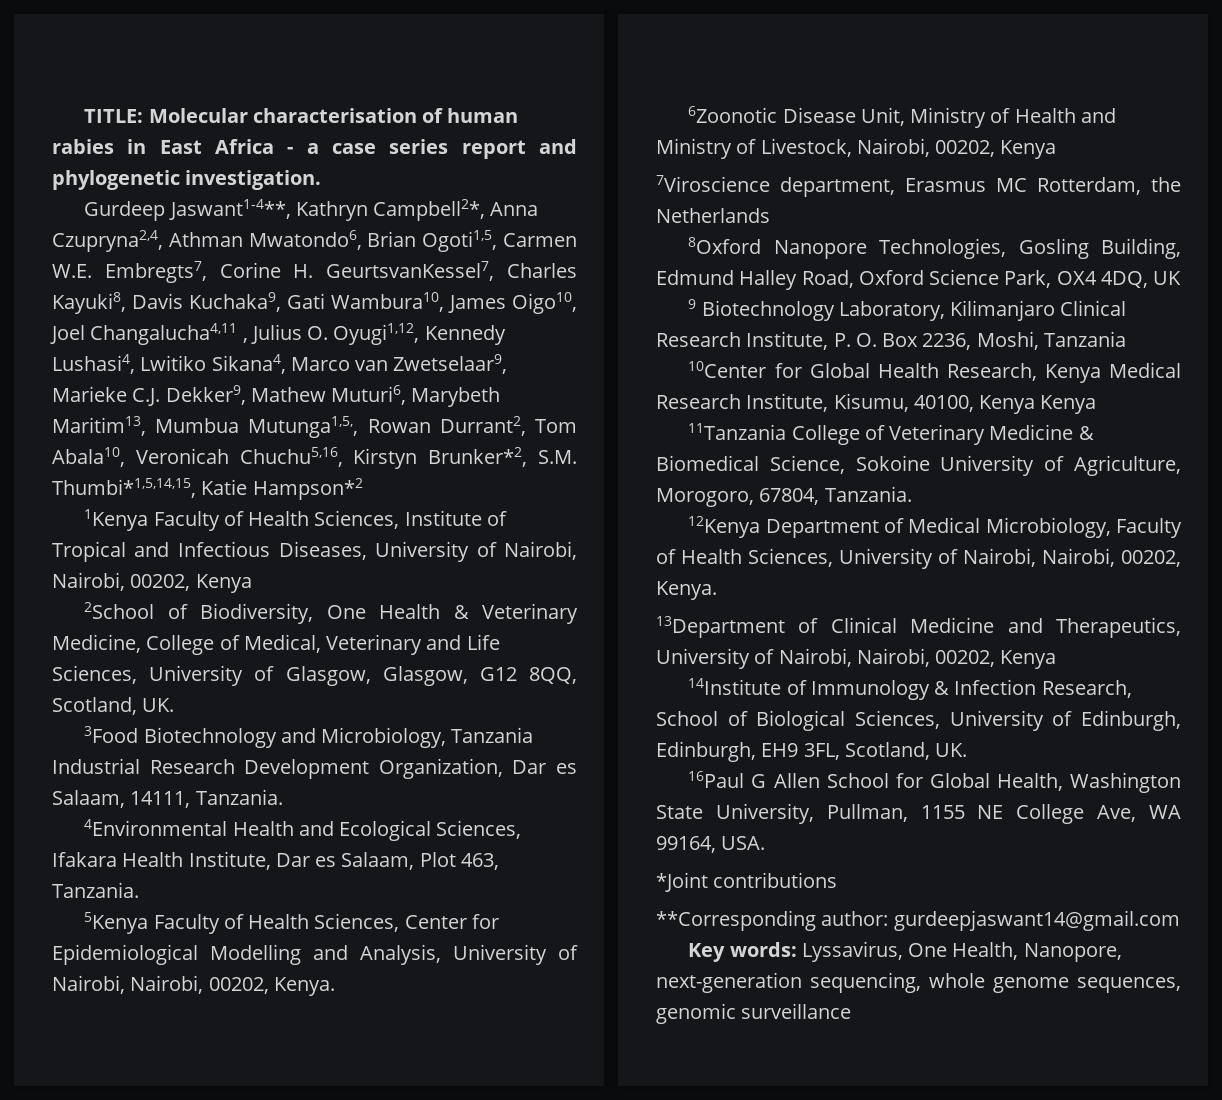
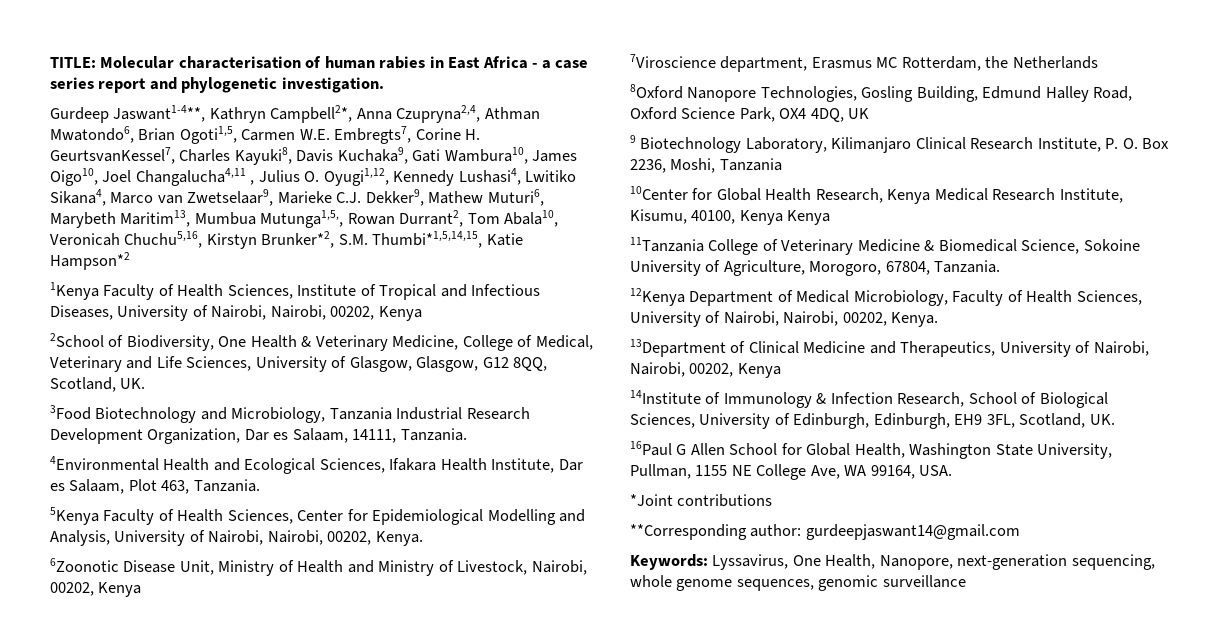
- Key words: Lyssavirus, One Health, Nanopore, next-generation sequencing, whole genome sequences, genomic surveillance
+ Keywords: Lyssavirus, One Health, Nanopore, next-generation sequencing, whole genome sequences, genomic surveillance

